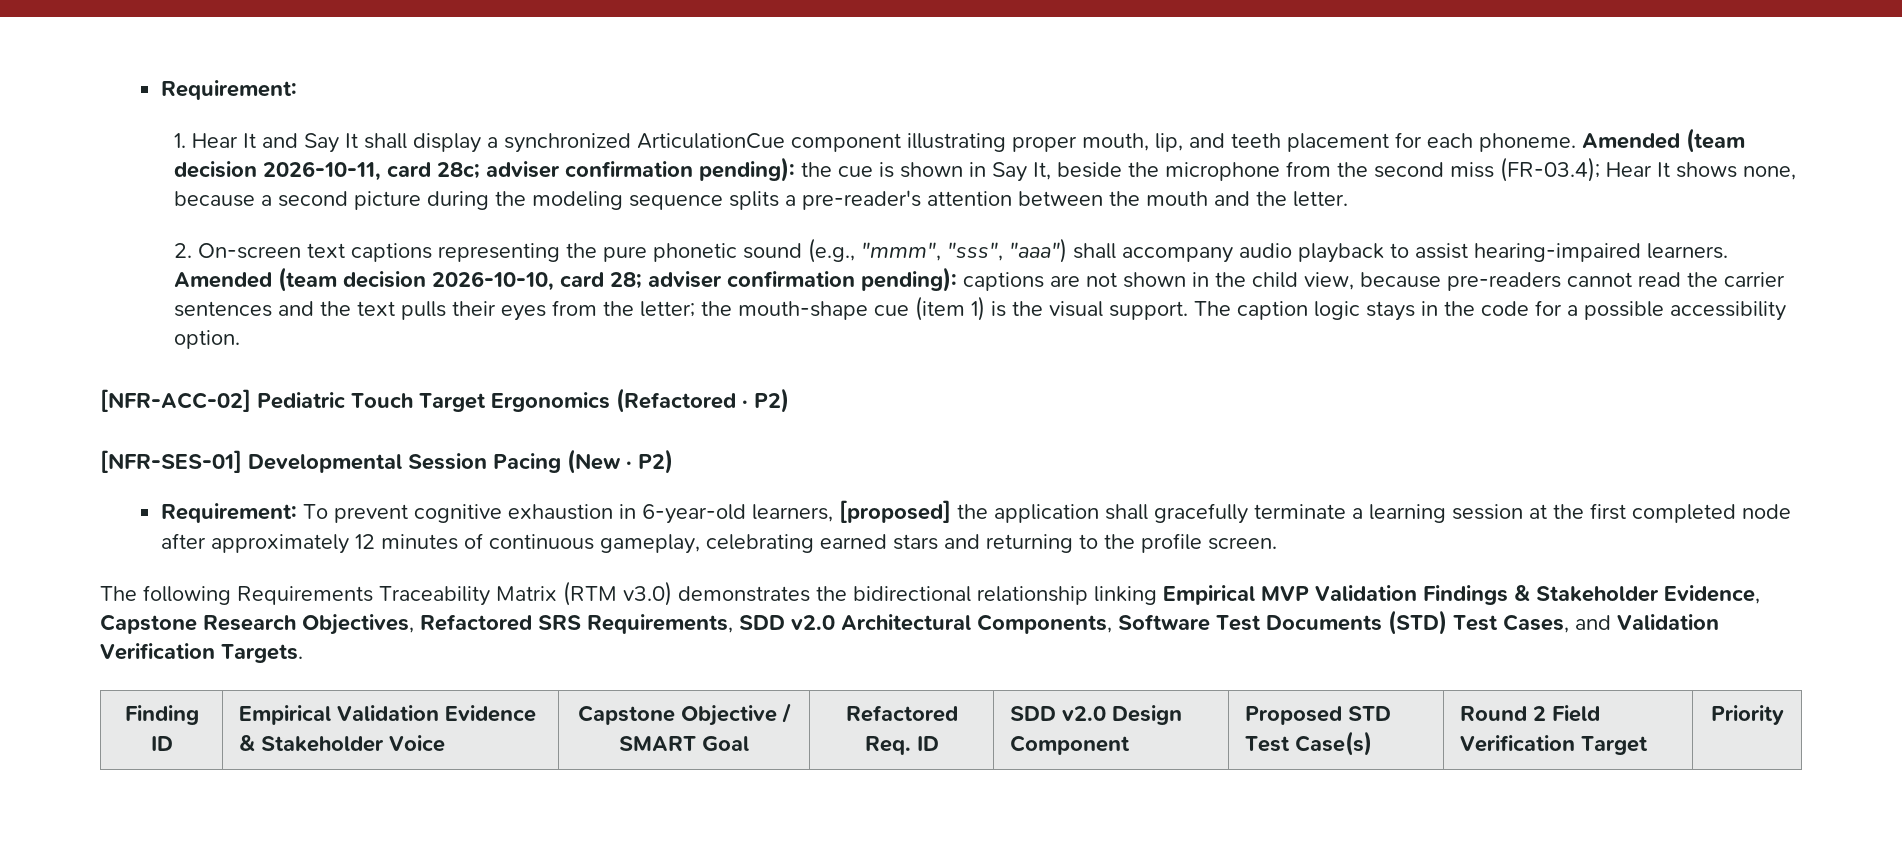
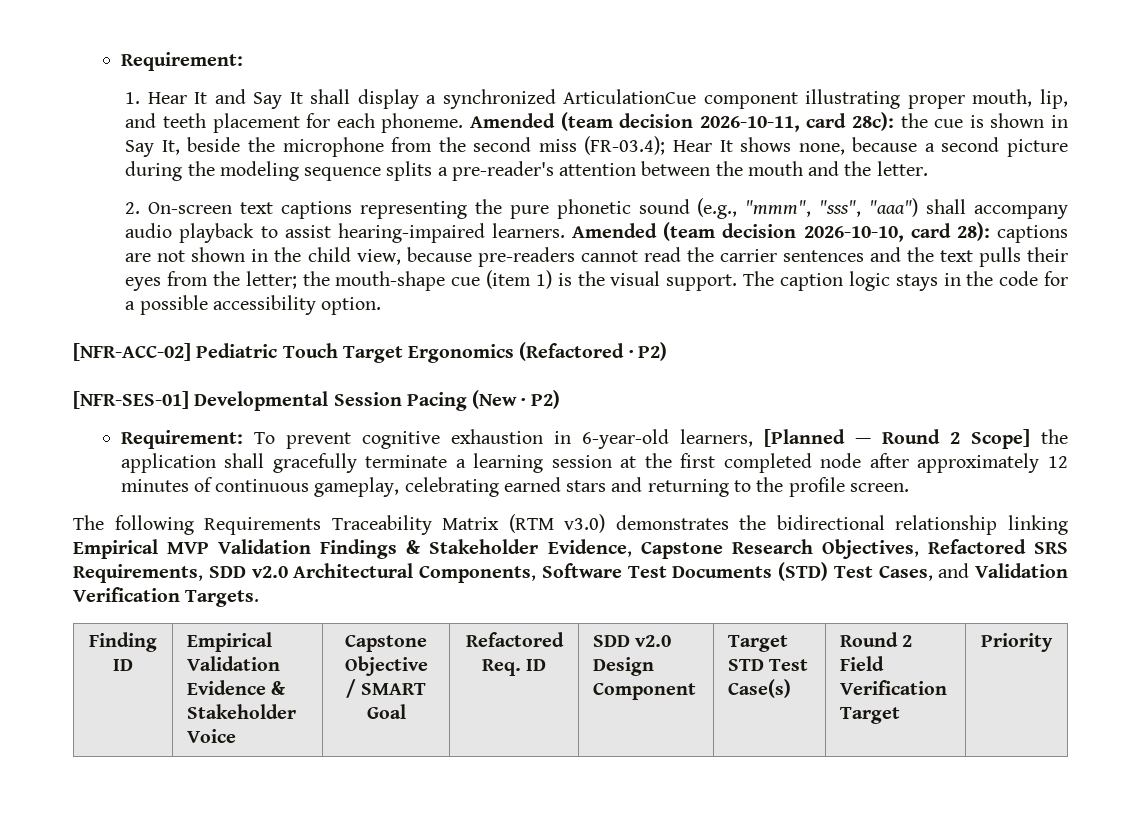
- Amended (team decision 2026-10-11, card 28c; adviser confirmation pending): the cue is shown in Say It, beside the microphone from the second miss (FR-03.4); Hear It shows none, because a second picture during the modeling sequence splits a pre-reader's attention between the mouth and the letter.
+ Amended (team decision 2026-10-11, card 28c): the cue is shown in Say It, beside the microphone from the second miss (FR-03.4); Hear It shows none, because a second picture during the modeling sequence splits a pre-reader's attention between the mouth and the letter.
- Amended (team decision 2026-10-10, card 28; adviser confirmation pending): captions are not shown in the child view, because pre-readers cannot read the carrier sentences and the text pulls their eyes from the letter; the mouth-shape cue (item 1) is the visual support.
+ Amended (team decision 2026-10-10, card 28): captions are not shown in the child view, because pre-readers cannot read the carrier sentences and the text pulls their eyes from the letter; the mouth-shape cue (item 1) is the visual support.
- Requirement: To prevent cognitive exhaustion in 6-year-old learners, [proposed] the application shall gracefully terminate a learning session at the first completed node after approximately 12 minutes of continuous gameplay, celebrating earned stars and returning to the profile screen.
+ Requirement: To prevent cognitive exhaustion in 6-year-old learners, [Planned — Round 2 Scope] the application shall gracefully terminate a learning session at the first completed node after approximately 12 minutes of continuous gameplay, celebrating earned stars and returning to the profile screen.
- Finding ID | Empirical Validation Evidence & Stakeholder Voice | Capstone Objective / SMART Goal | Refactored Req. ID | SDD v2.0 Design Component | Proposed STD Test Case(s) | Round 2 Field Verification Target | Priority
+ Finding ID | Empirical Validation Evidence & Stakeholder Voice | Capstone Objective / SMART Goal | Refactored Req. ID | SDD v2.0 Design Component | Target STD Test Case(s) | Round 2 Field Verification Target | Priority

